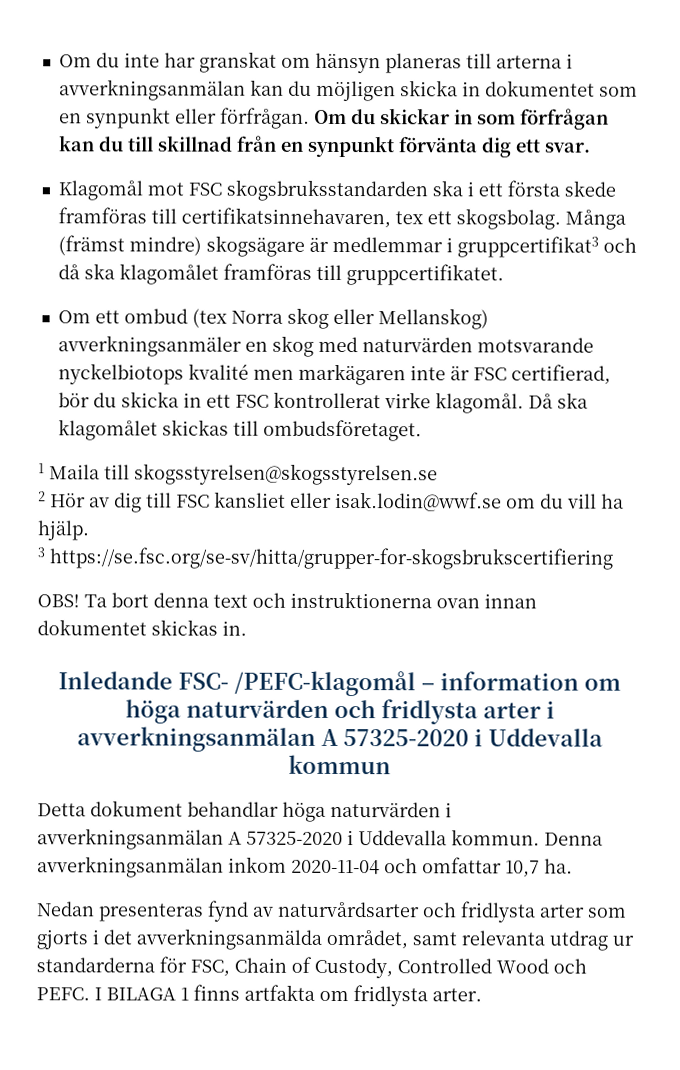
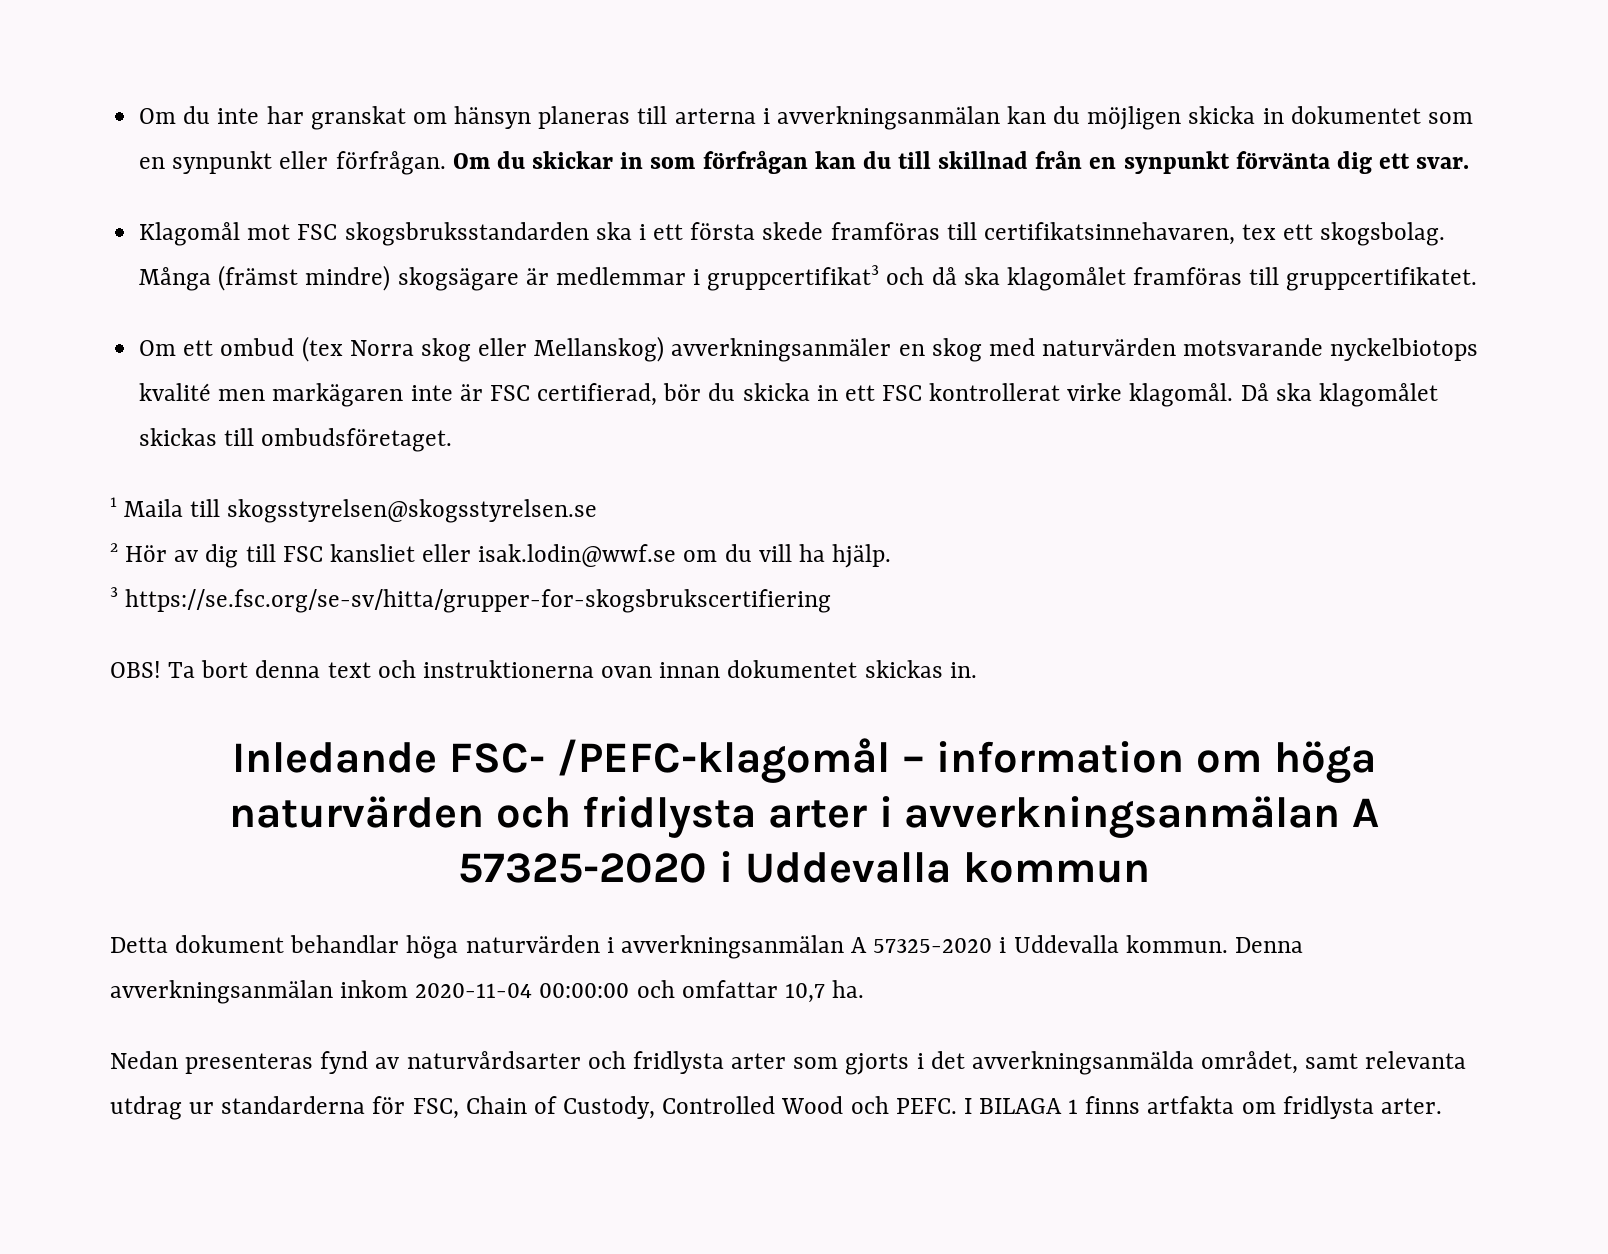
- Denna avverkningsanmälan inkom 2020-11-04 och omfattar 10,7 ha.
+ Denna avverkningsanmälan inkom 2020-11-04 00:00:00 och omfattar 10,7 ha.

